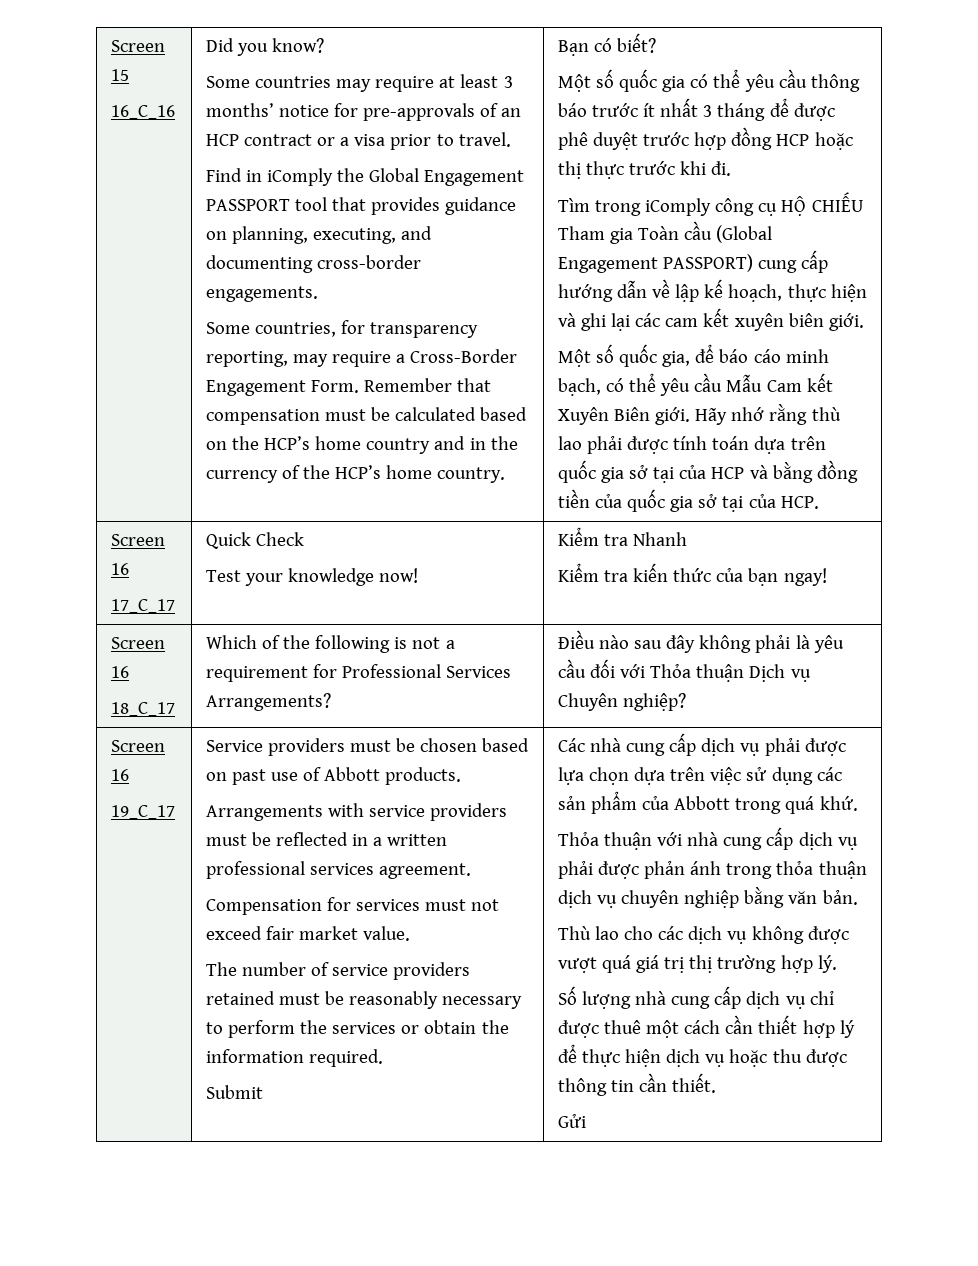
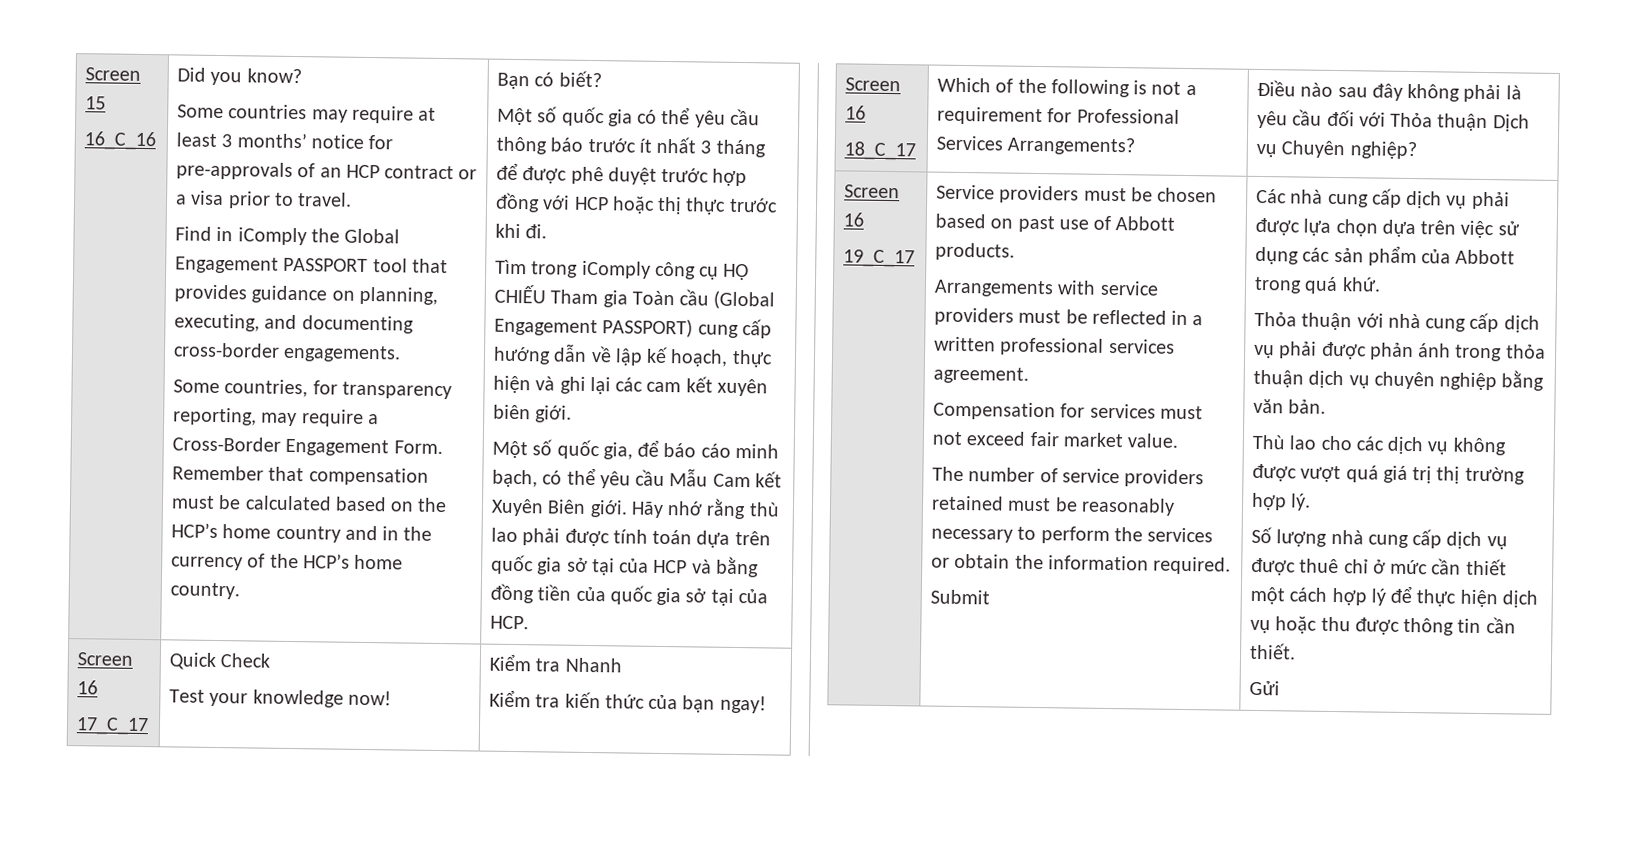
- Một số quốc gia có thể yêu cầu thông báo trước ít nhất 3 tháng để được phê duyệt trước hợp đồng HCP hoặc thị thực trước khi đi.
+ Một số quốc gia có thể yêu cầu thông báo trước ít nhất 3 tháng để được phê duyệt trước hợp đồng với HCP hoặc thị thực trước khi đi.
- Số lượng nhà cung cấp dịch vụ chỉ được thuê một cách cần thiết hợp lý để thực hiện dịch vụ hoặc thu được thông tin cần thiết.
+ Số lượng nhà cung cấp dịch vụ được thuê chỉ ở mức cần thiết một cách hợp lý để thực hiện dịch vụ hoặc thu được thông tin cần thiết.

